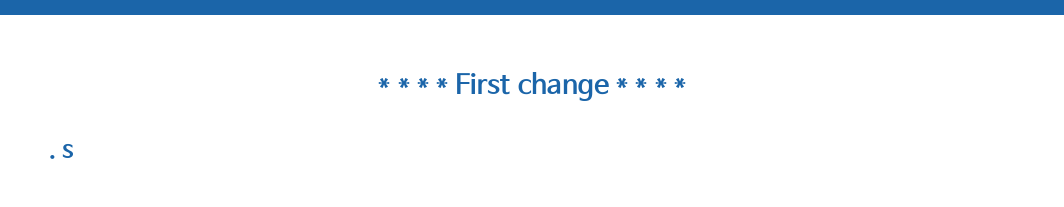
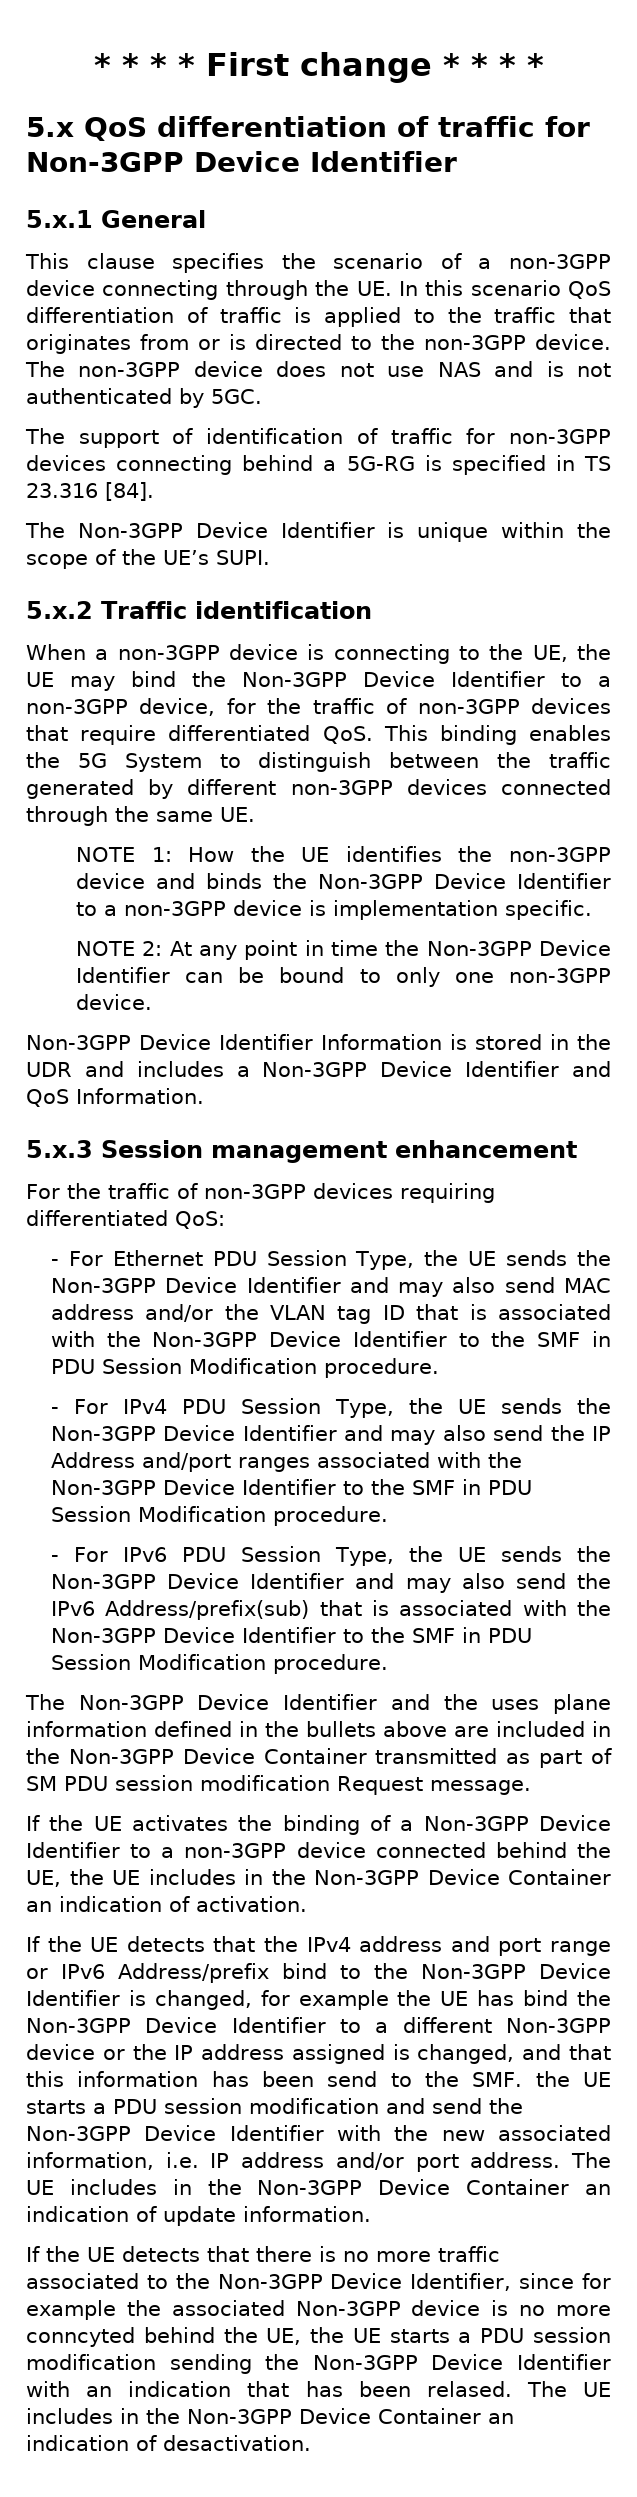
- . s
+ 5.x QoS differentiation of traffic for Non-3GPP Device Identifier
+ 5.x.1 General
+ This clause specifies the scenario of a non-3GPP device connecting through the UE. In this scenario QoS differentiation of traffic is applied to the traffic that originates from or is directed to the non-3GPP device. The non-3GPP device does not use NAS and is not authenticated by 5GC.
+ The support of identification of traffic for non-3GPP devices connecting behind a 5G-RG is specified in TS 23.316 [84].
+ The Non-3GPP Device Identifier is unique within the scope of the UE’s SUPI.
+ 5.x.2 Traffic identification
+ When a non-3GPP device is connecting to the UE, the UE may bind the Non-3GPP Device Identifier to a non-3GPP device, for the traffic of non-3GPP devices that require differentiated QoS. This binding enables the 5G System to distinguish between the traffic generated by different non-3GPP devices connected through the same UE.
+ NOTE 1: How the UE identifies the non-3GPP device and binds the Non-3GPP Device Identifier to a non-3GPP device is implementation specific.
+ NOTE 2: At any point in time the Non-3GPP Device Identifier can be bound to only one non-3GPP device.
+ Non-3GPP Device Identifier Information is stored in the UDR and includes a Non-3GPP Device Identifier and QoS Information.
+ 5.x.3 Session management enhancement
+ For the traffic of non-3GPP devices requiring differentiated QoS:
+ - For Ethernet PDU Session Type, the UE sends the Non-3GPP Device Identifier and may also send MAC address and/or the VLAN tag ID that is associated with the Non-3GPP Device Identifier to the SMF in PDU Session Modification procedure.
+ - For IPv4 PDU Session Type, the UE sends the Non-3GPP Device Identifier and may also send the IP Address and/port ranges associated with the Non-3GPP Device Identifier to the SMF in PDU Session Modification procedure.
+ - For IPv6 PDU Session Type, the UE sends the Non-3GPP Device Identifier and may also send the IPv6 Address/prefix(sub) that is associated with the Non-3GPP Device Identifier to the SMF in PDU Session Modification procedure.
+ The Non-3GPP Device Identifier and the uses plane information defined in the bullets above are included in the Non-3GPP Device Container transmitted as part of SM PDU session modification Request message.
+ If the UE activates the binding of a Non-3GPP Device Identifier to a non-3GPP device connected behind the UE, the UE includes in the Non-3GPP Device Container an indication of activation.
+ If the UE detects that the IPv4 address and port range or IPv6 Address/prefix bind to the Non-3GPP Device Identifier is changed, for example the UE has bind the Non-3GPP Device Identifier to a different Non-3GPP device or the IP address assigned is changed, and that this information has been send to the SMF. the UE starts a PDU session modification and send the Non-3GPP Device Identifier with the new associated information, i.e. IP address and/or port address. The UE includes in the Non-3GPP Device Container an indication of update information.
+ If the UE detects that there is no more traffic associated to the Non-3GPP Device Identifier, since for example the associated Non-3GPP device is no more conncyted behind the UE, the UE starts a PDU session modification sending the Non-3GPP Device Identifier with an indication that has been relased. The UE includes in the Non-3GPP Device Container an indication of desactivation.

